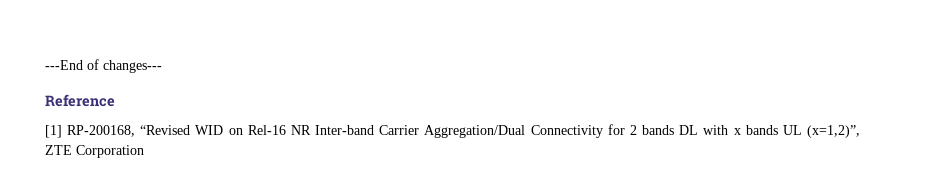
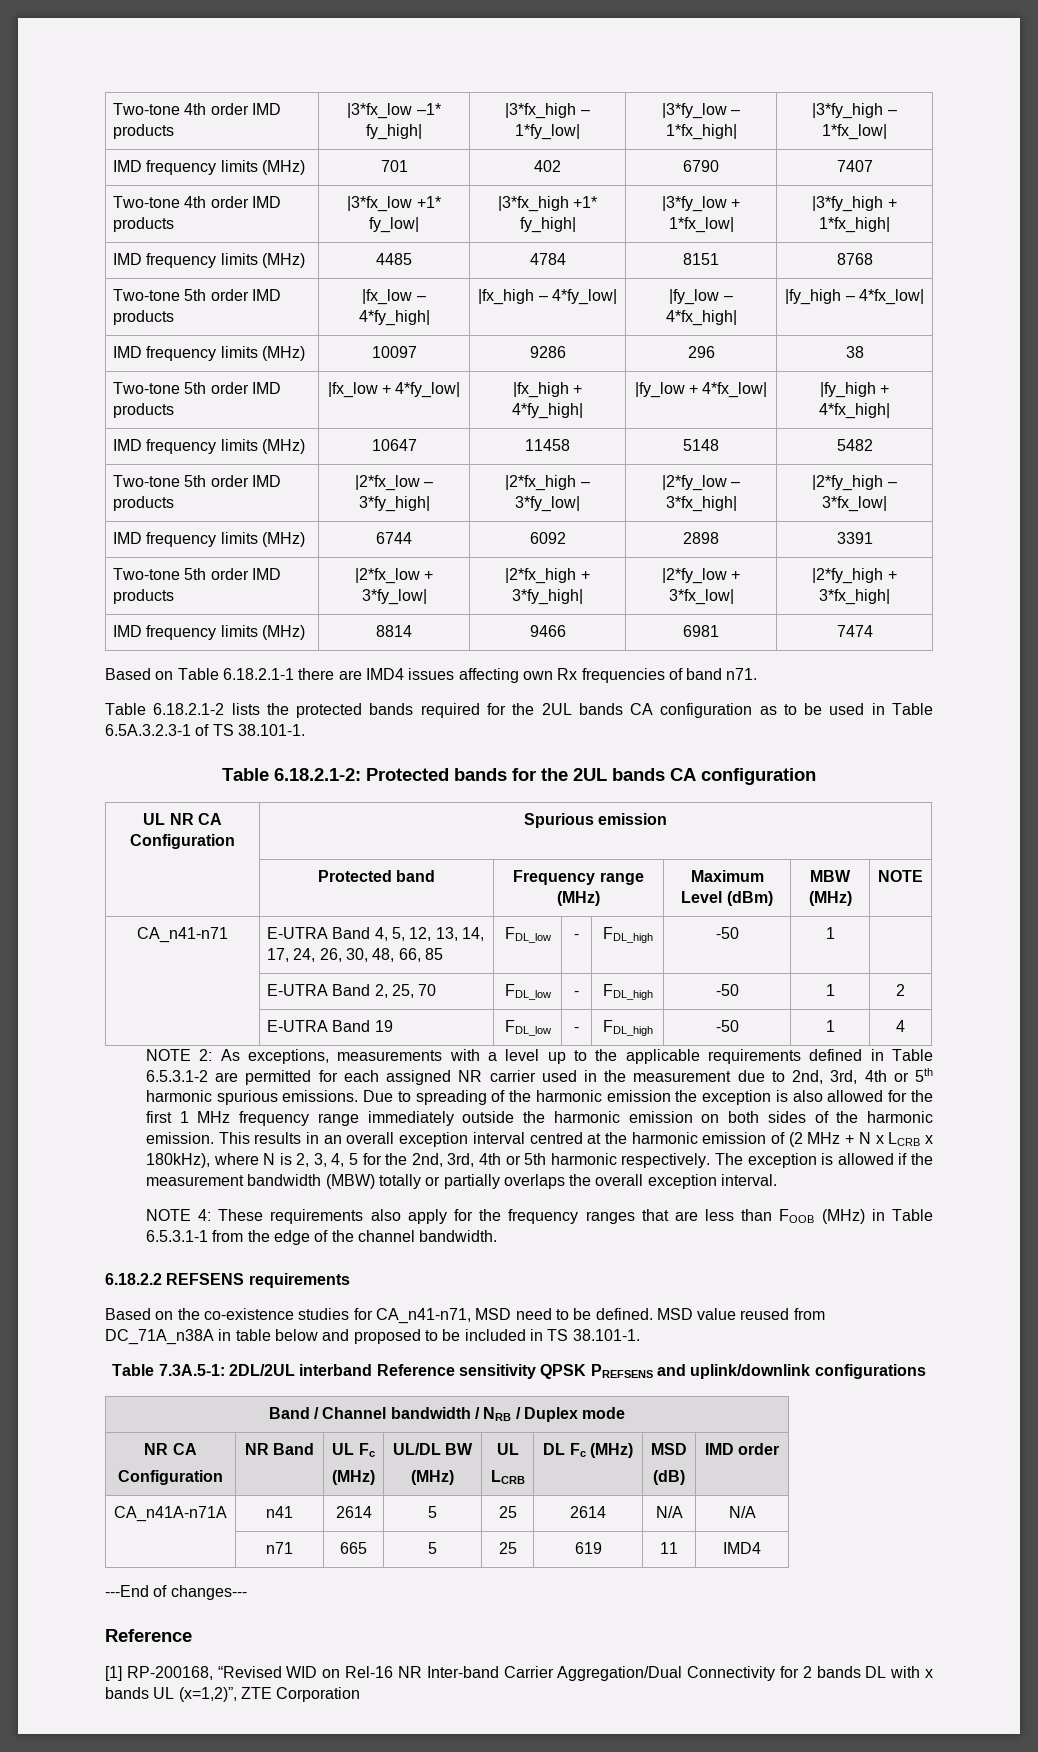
+ Two-tone 4th order IMD products | |3*fx_low –1* fy_high| | |3*fx_high – 1*fy_low| | |3*fy_low – 1*fx_high| | |3*fy_high – 1*fx_low|
+ IMD frequency limits (MHz) | 701 | 402 | 6790 | 7407
+ Two-tone 4th order IMD products | |3*fx_low +1* fy_low| | |3*fx_high +1* fy_high| | |3*fy_low + 1*fx_low| | |3*fy_high + 1*fx_high|
+ IMD frequency limits (MHz) | 4485 | 4784 | 8151 | 8768
+ Two-tone 5th order IMD products | |fx_low – 4*fy_high| | |fx_high – 4*fy_low| | |fy_low – 4*fx_high| | |fy_high – 4*fx_low|
+ IMD frequency limits (MHz) | 10097 | 9286 | 296 | 38
+ Two-tone 5th order IMD products | |fx_low + 4*fy_low| | |fx_high + 4*fy_high| | |fy_low + 4*fx_low| | |fy_high + 4*fx_high|
+ IMD frequency limits (MHz) | 10647 | 11458 | 5148 | 5482
+ Two-tone 5th order IMD products | |2*fx_low – 3*fy_high| | |2*fx_high – 3*fy_low| | |2*fy_low – 3*fx_high| | |2*fy_high – 3*fx_low|
+ IMD frequency limits (MHz) | 6744 | 6092 | 2898 | 3391
+ Two-tone 5th order IMD products | |2*fx_low + 3*fy_low| | |2*fx_high + 3*fy_high| | |2*fy_low + 3*fx_low| | |2*fy_high + 3*fx_high|
+ IMD frequency limits (MHz) | 8814 | 9466 | 6981 | 7474
+ Based on Table 6.18.2.1-1 there are IMD4 issues affecting own Rx frequencies of band n71.
+ Table 6.18.2.1-2 lists the protected bands required for the 2UL bands CA configuration as to be used in Table 6.5A.3.2.3-1 of TS 38.101-1.
+ Table 6.18.2.1-2: Protected bands for the 2UL bands CA configuration
+ UL NR CA Configuration | Spurious emission
+ | Protected band | Frequency range (MHz) | Maximum Level (dBm) | MBW (MHz) | NOTE
+ CA_n41-n71 | E-UTRA Band 4, 5, 12, 13, 14, 17, 24, 26, 30, 48, 66, 85 | FDL_low | - | FDL_high | -50 | 1 |
+ | E-UTRA Band 2, 25, 70 | FDL_low | - | FDL_high | -50 | 1 | 2
+ | E-UTRA Band 19 | FDL_low | - | FDL_high | -50 | 1 | 4
+ NOTE 2: As exceptions, measurements with a level up to the applicable requirements defined in Table 6.5.3.1-2 are permitted for each assigned NR carrier used in the measurement due to 2nd, 3rd, 4th or 5th harmonic spurious emissions. Due to spreading of the harmonic emission the exception is also allowed for the first 1 MHz frequency range immediately outside the harmonic emission on both sides of the harmonic emission. This results in an overall exception interval centred at the harmonic emission of (2 MHz + N x LCRB x 180kHz), where N is 2, 3, 4, 5 for the 2nd, 3rd, 4th or 5th harmonic respectively. The exception is allowed if the measurement bandwidth (MBW) totally or partially overlaps the overall exception interval.
+ NOTE 4: These requirements also apply for the frequency ranges that are less than FOOB (MHz) in Table 6.5.3.1-1 from the edge of the channel bandwidth.
+ 6.18.2.2 REFSENS requirements
+ Based on the co-existence studies for CA_n41-n71, MSD need to be defined. MSD value reused from DC_71A_n38A in table below and proposed to be included in TS 38.101-1.
+ Table 7.3A.5-1: 2DL/2UL interband Reference sensitivity QPSK PREFSENS and uplink/downlink configurations
+ Band / Channel bandwidth / NRB / Duplex mode
+ NR CA
+ Configuration | NR Band | UL Fc
+ (MHz) | UL/DL BW
+ (MHz) | UL
+ LCRB | DL Fc (MHz) | MSD
+ (dB) | IMD order
+ CA_n41A-n71A | n41 | 2614 | 5 | 25 | 2614 | N/A | N/A
+ | n71 | 665 | 5 | 25 | 619 | 11 | IMD4

